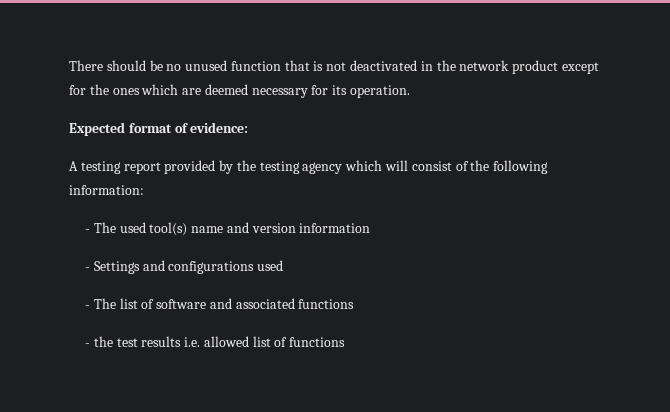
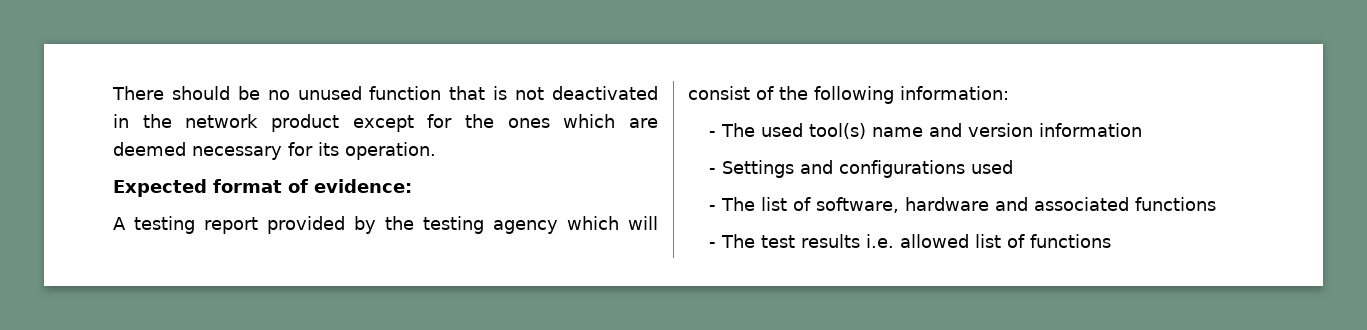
- - The list of software and associated functions
+ - The list of software, hardware and associated functions
- - the test results i.e. allowed list of functions
+ - The test results i.e. allowed list of functions

